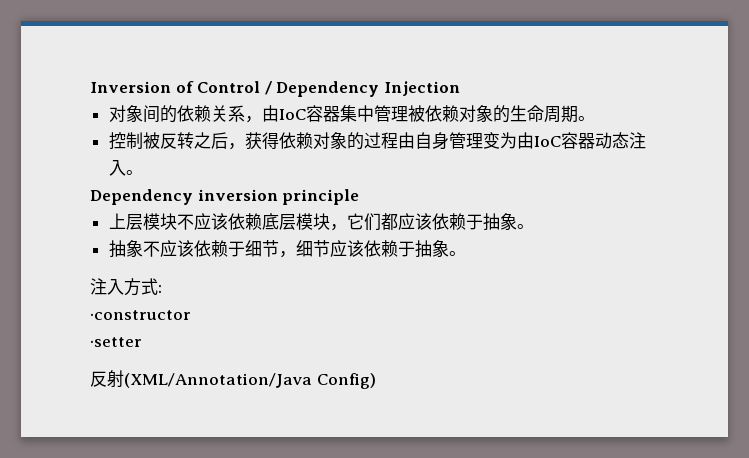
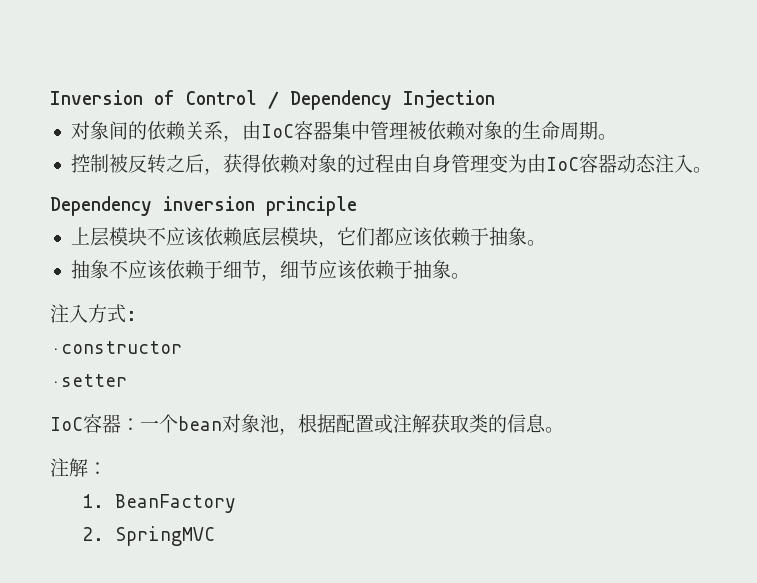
- 反射(XML/Annotation/Java Config)
+ IoC容器：一个bean对象池，根据配置或注解获取类的信息。
+ 注解：
+ 1. BeanFactory
+ 2. SpringMVC

